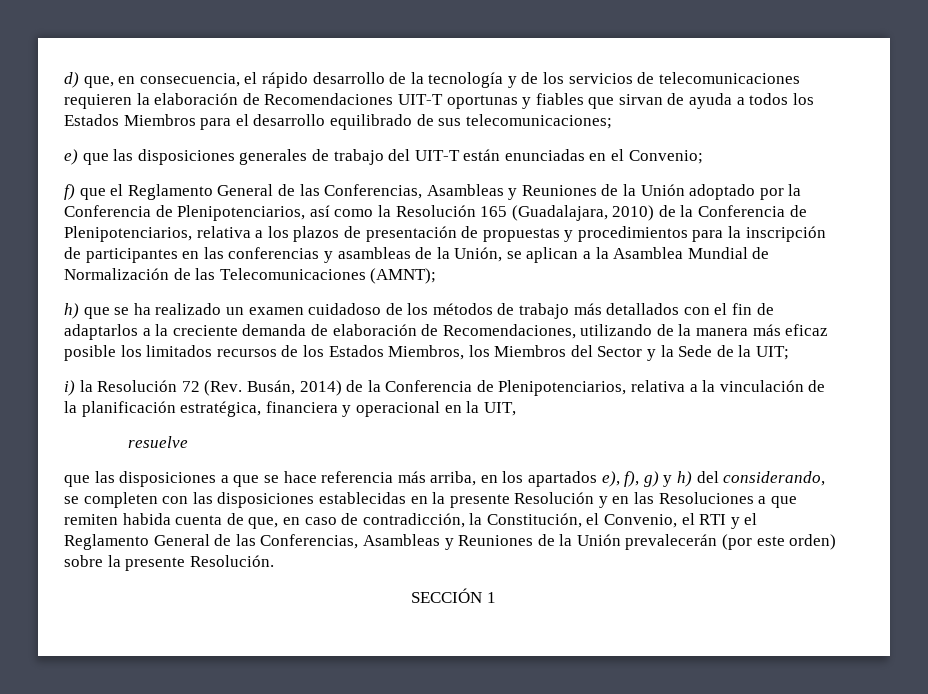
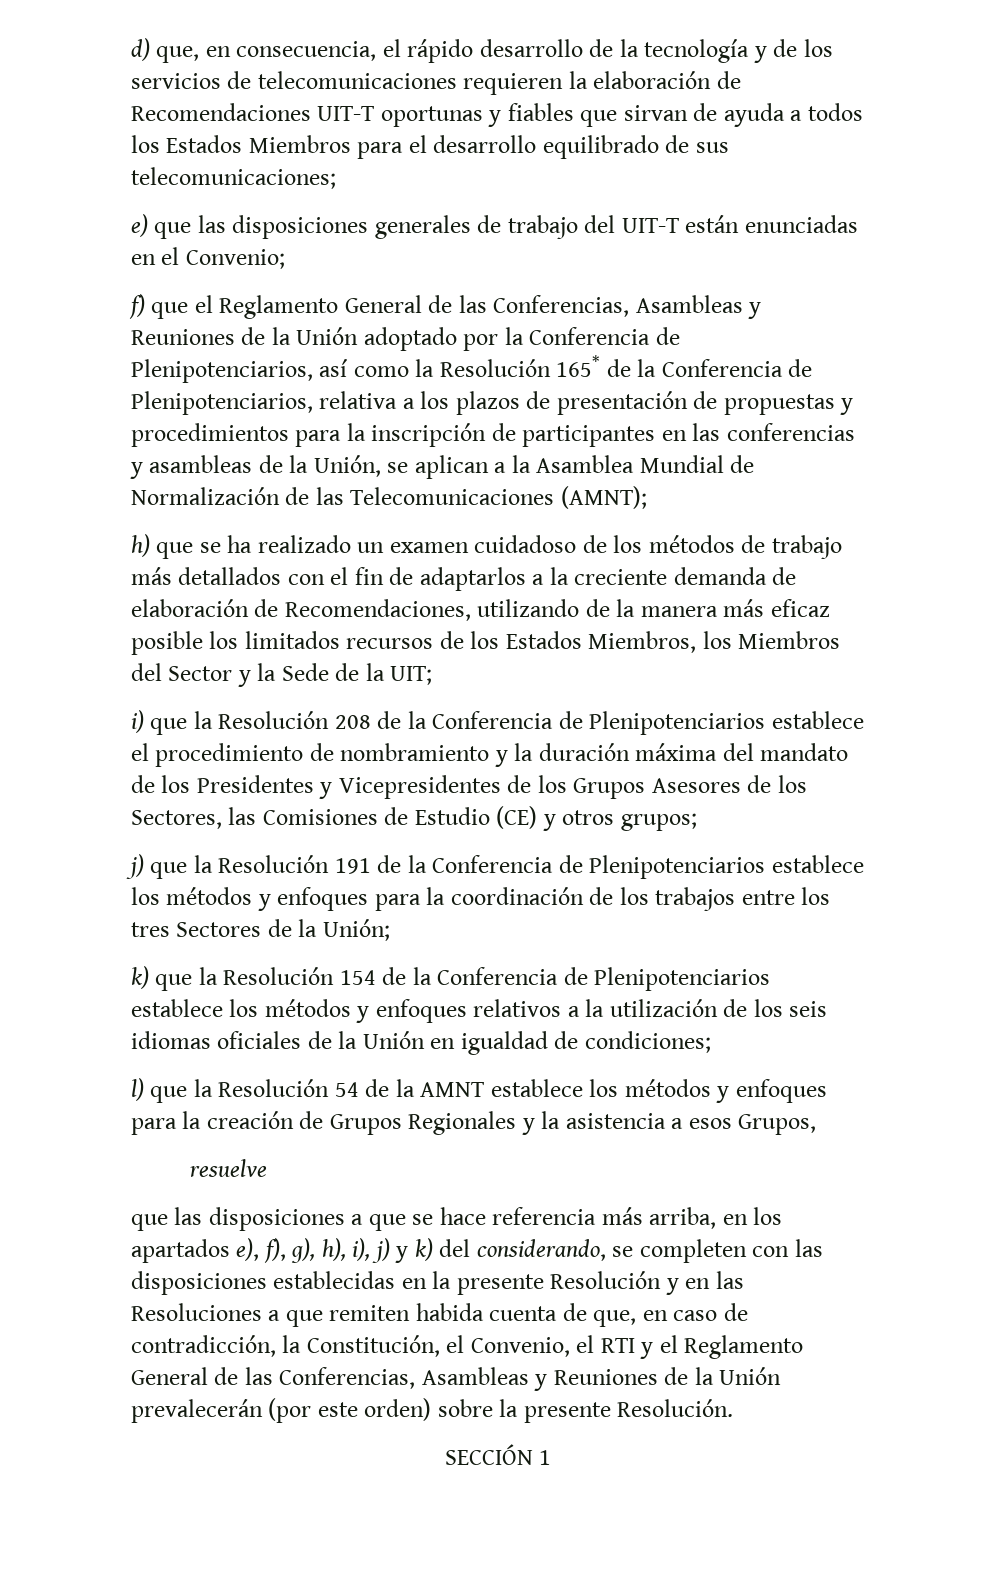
- f) que el Reglamento General de las Conferencias, Asambleas y Reuniones de la Unión adoptado por la Conferencia de Plenipotenciarios, así como la Resolución 165 (Guadalajara, 2010) de la Conferencia de Plenipotenciarios, relativa a los plazos de presentación de propuestas y procedimientos para la inscripción de participantes en las conferencias y asambleas de la Unión, se aplican a la Asamblea Mundial de Normalización de las Telecomunicaciones (AMNT);
+ f) que el Reglamento General de las Conferencias, Asambleas y Reuniones de la Unión adoptado por la Conferencia de Plenipotenciarios, así como la Resolución 165* de la Conferencia de Plenipotenciarios, relativa a los plazos de presentación de propuestas y procedimientos para la inscripción de participantes en las conferencias y asambleas de la Unión, se aplican a la Asamblea Mundial de Normalización de las Telecomunicaciones (AMNT);
- i) la Resolución 72 (Rev. Busán, 2014) de la Conferencia de Plenipotenciarios, relativa a la vinculación de la planificación estratégica, financiera y operacional en la UIT,
+ i) que la Resolución 208 de la Conferencia de Plenipotenciarios establece el procedimiento de nombramiento y la duración máxima del mandato de los Presidentes y Vicepresidentes de los Grupos Asesores de los Sectores, las Comisiones de Estudio (CE) y otros grupos;
+ j) que la Resolución 191 de la Conferencia de Plenipotenciarios establece los métodos y enfoques para la coordinación de los trabajos entre los tres Sectores de la Unión;
+ k) que la Resolución 154 de la Conferencia de Plenipotenciarios establece los métodos y enfoques relativos a la utilización de los seis idiomas oficiales de la Unión en igualdad de condiciones;
+ l) que la Resolución 54 de la AMNT establece los métodos y enfoques para la creación de Grupos Regionales y la asistencia a esos Grupos,
- que las disposiciones a que se hace referencia más arriba, en los apartados e), f), g) y h) del considerando, se completen con las disposiciones establecidas en la presente Resolución y en las Resoluciones a que remiten habida cuenta de que, en caso de contradicción, la Constitución, el Convenio, el RTI y el Reglamento General de las Conferencias, Asambleas y Reuniones de la Unión prevalecerán (por este orden) sobre la presente Resolución.
+ que las disposiciones a que se hace referencia más arriba, en los apartados e), f), g), h), i), j) y k) del considerando, se completen con las disposiciones establecidas en la presente Resolución y en las Resoluciones a que remiten habida cuenta de que, en caso de contradicción, la Constitución, el Convenio, el RTI y el Reglamento General de las Conferencias, Asambleas y Reuniones de la Unión prevalecerán (por este orden) sobre la presente Resolución.

